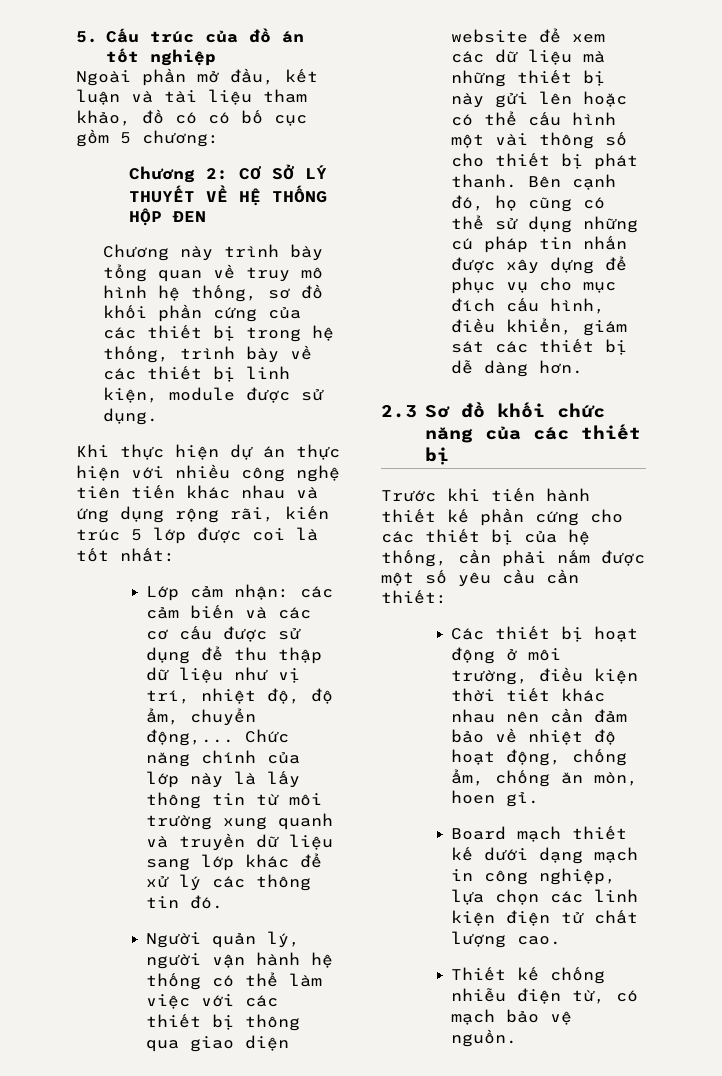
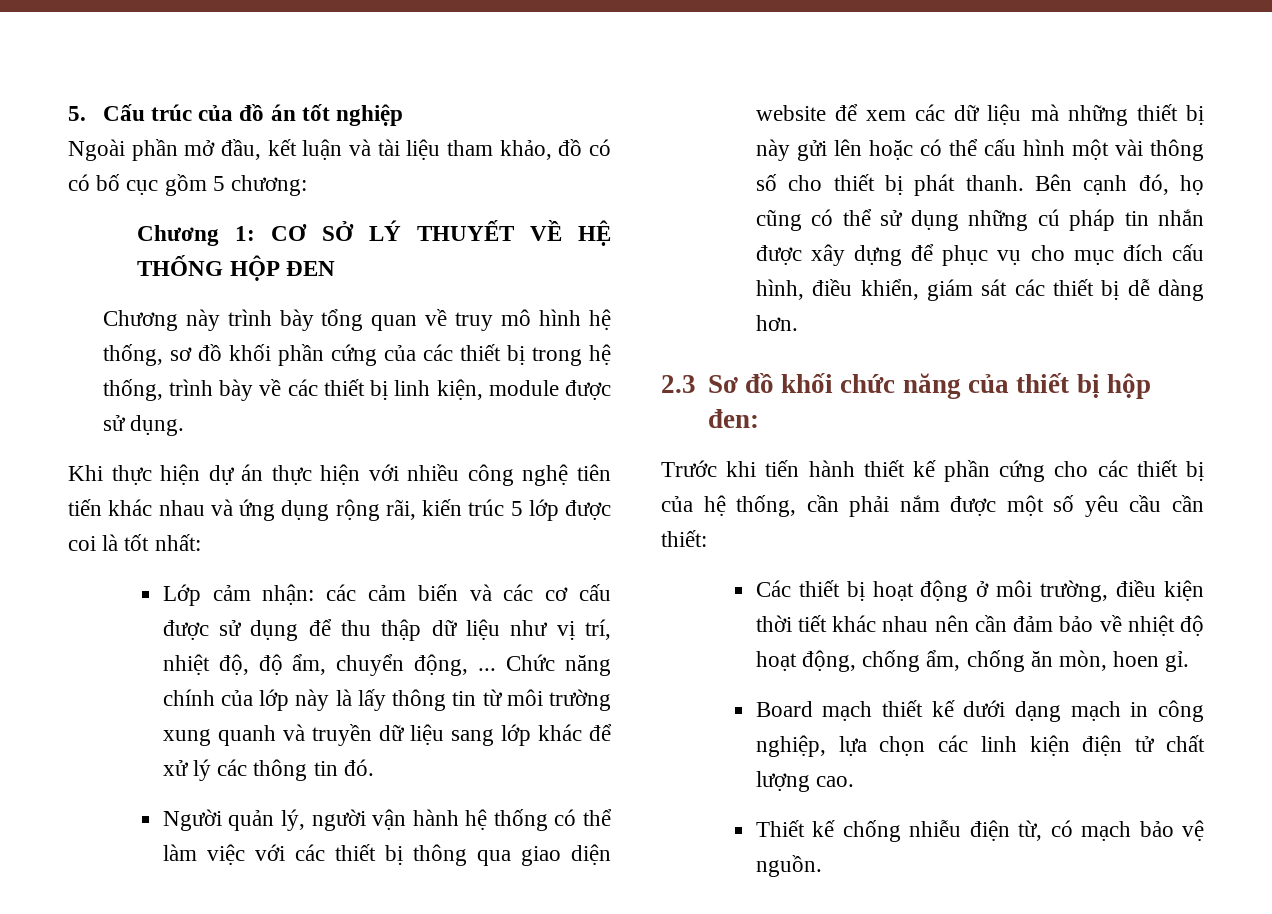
- Chương 2: CƠ SỞ LÝ THUYẾT VỀ HỆ THỐNG HỘP ĐEN
+ Chương 1: CƠ SỞ LÝ THUYẾT VỀ HỆ THỐNG HỘP ĐEN
- Lớp cảm nhận: các cảm biến và các cơ cấu được sử dụng để thu thập dữ liệu như vị trí, nhiệt độ, độ ẩm, chuyển động,...
+ Lớp cảm nhận: các cảm biến và các cơ cấu được sử dụng để thu thập dữ liệu như vị trí, nhiệt độ, độ ẩm, chuyển động, ...
- 2.3 Sơ đồ khối chức năng của các thiết bị
+ 2.3 Sơ đồ khối chức năng của thiết bị hộp đen:

